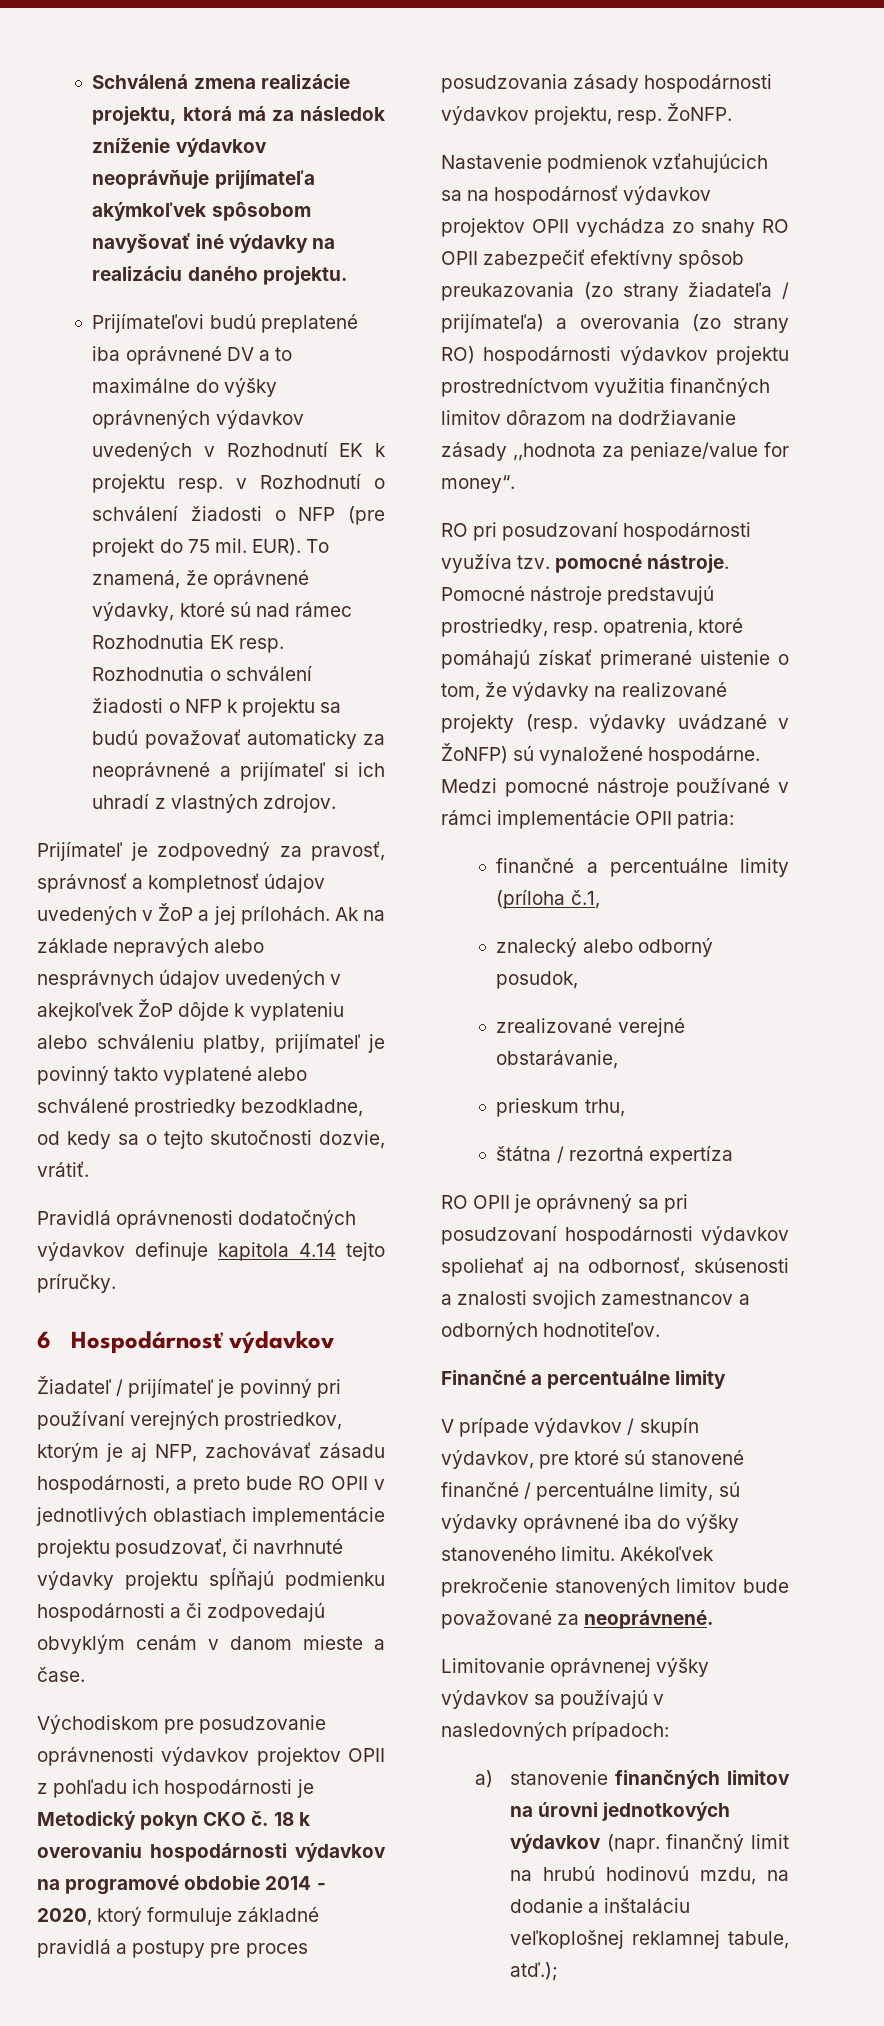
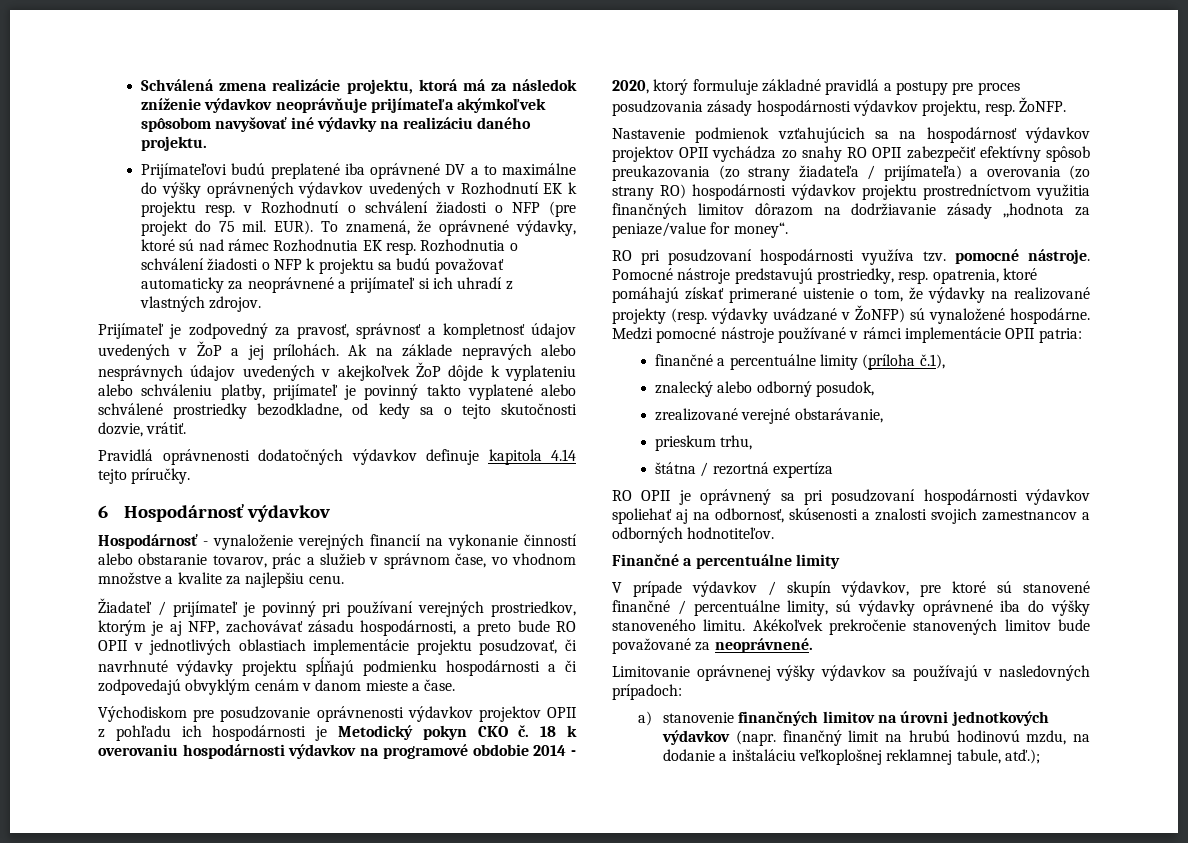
+ Hospodárnosť - vynaloženie verejných financií na vykonanie činností alebo obstaranie tovarov, prác a služieb v správnom čase, vo vhodnom množstve a kvalite za najlepšiu cenu.
- finančné a percentuálne limity (príloha č.1,
+ finančné a percentuálne limity (príloha č.1),

